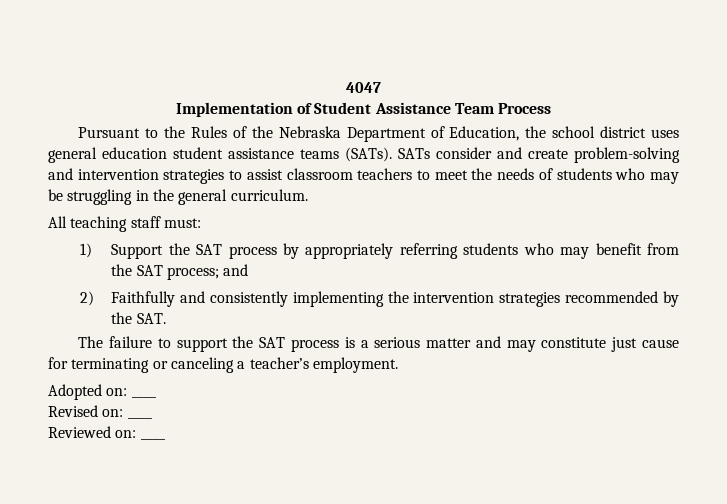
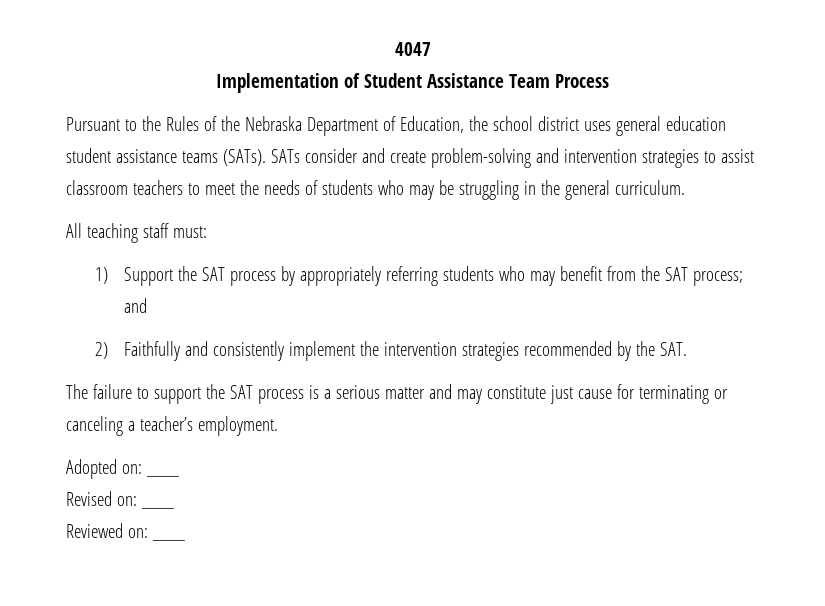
- 2) Faithfully and consistently implementing the intervention strategies recommended by the SAT.
+ 2) Faithfully and consistently implement the intervention strategies recommended by the SAT.

